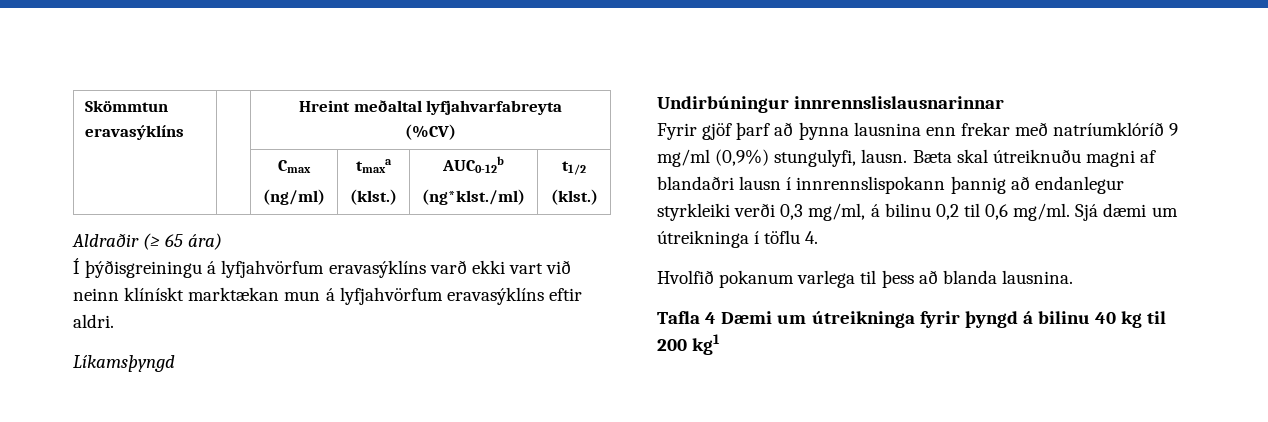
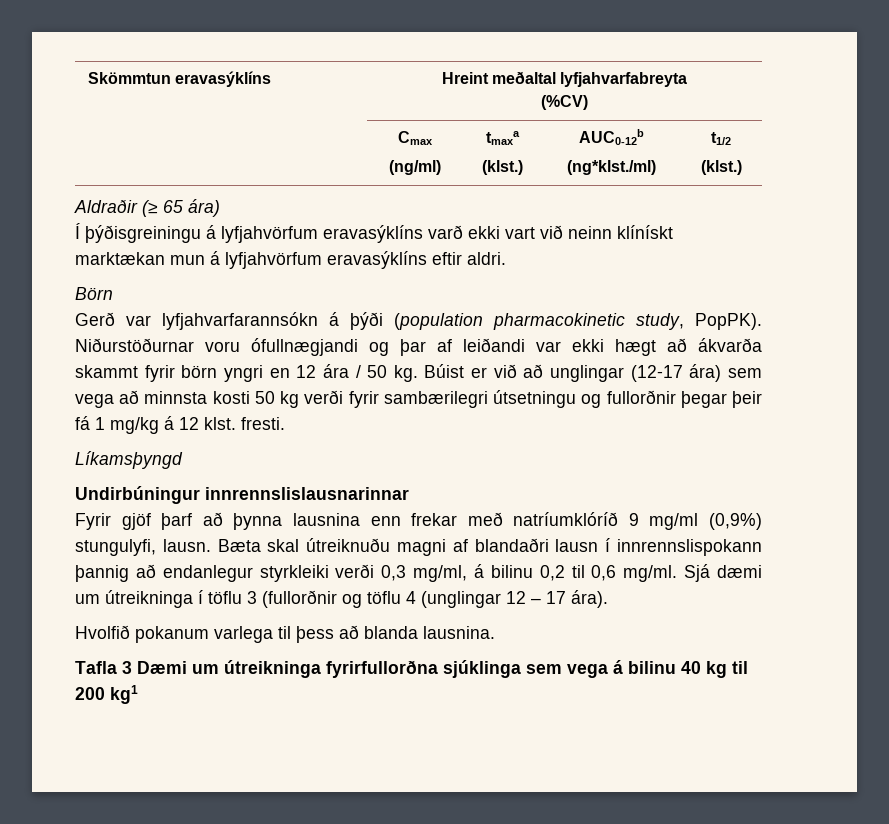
+ Börn
+ Gerð var lyfjahvarfarannsókn á þýði (population pharmacokinetic study, PopPK). Niðurstöðurnar voru ófullnægjandi og þar af leiðandi var ekki hægt að ákvarða skammt fyrir börn yngri en 12 ára / 50 kg. Búist er við að unglingar (12-17 ára) sem vega að minnsta kosti 50 kg verði fyrir sambærilegri útsetningu og fullorðnir þegar þeir fá 1 mg/kg á 12 klst. fresti.
- Sjá dæmi um útreikninga í töflu 4.
+ Sjá dæmi um útreikninga í töflu 3 (fullorðnir og töflu 4 (unglingar 12 – 17 ára).
- Tafla 4 Dæmi um útreikninga fyrir þyngd á bilinu 40 kg til 200 kg1
+ Tafla 3 Dæmi um útreikninga fyrirfullorðna sjúklinga sem vega á bilinu 40 kg til 200 kg1

